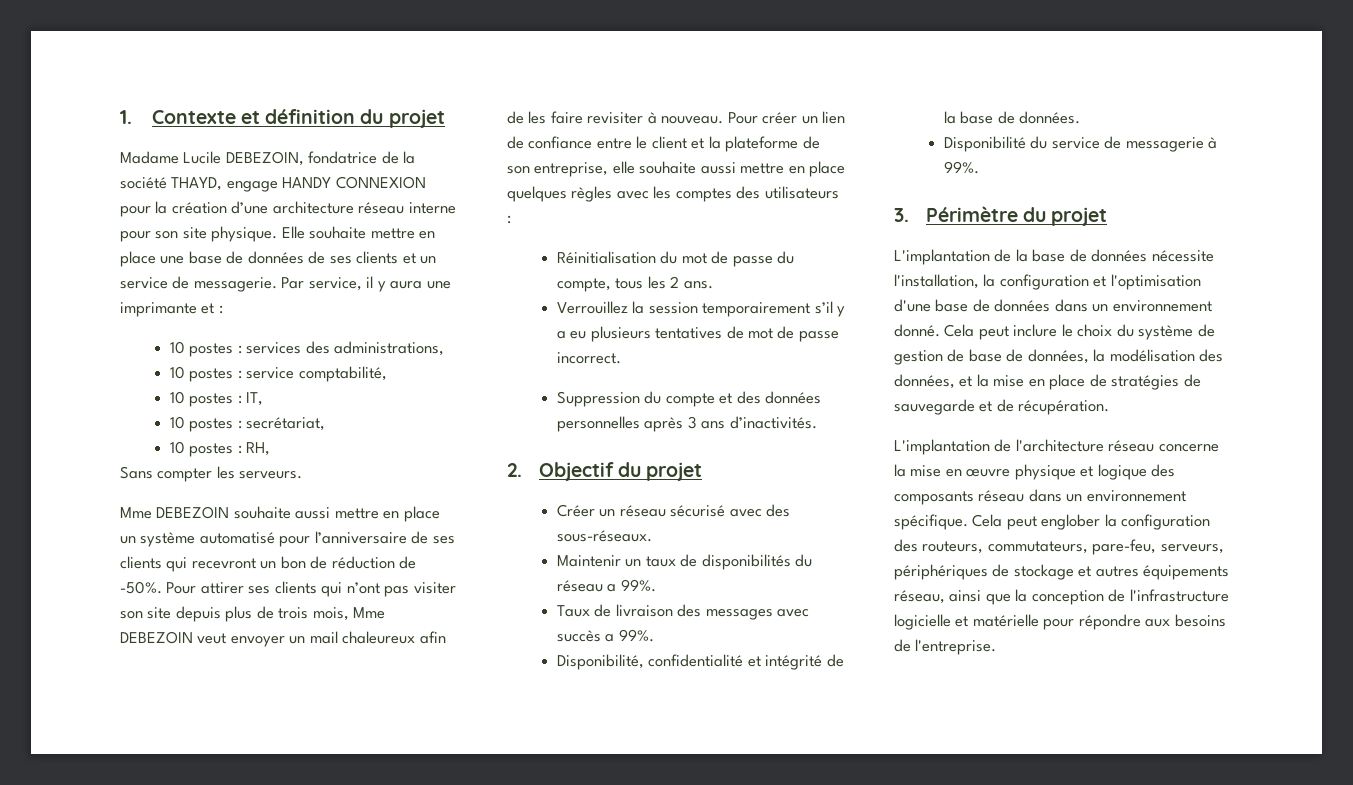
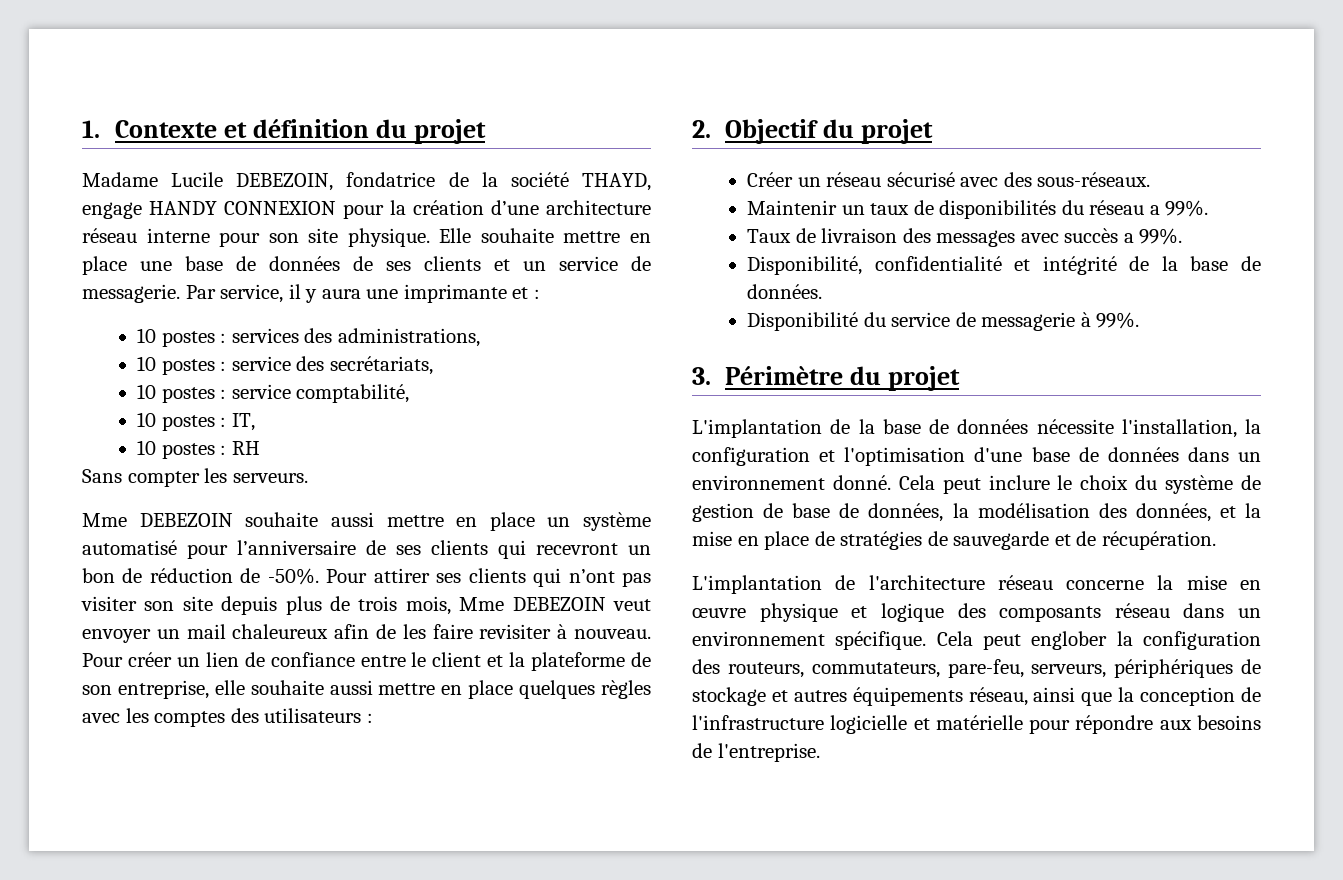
+ 10 postes : service des secrétariats,
- 10 postes : secrétariat,
- 10 postes : RH,
+ 10 postes : RH
- Réinitialisation du mot de passe du compte, tous les 2 ans.
- Verrouillez la session temporairement s’il y a eu plusieurs tentatives de mot de passe incorrect.
- Suppression du compte et des données personnelles après 3 ans d’inactivités.

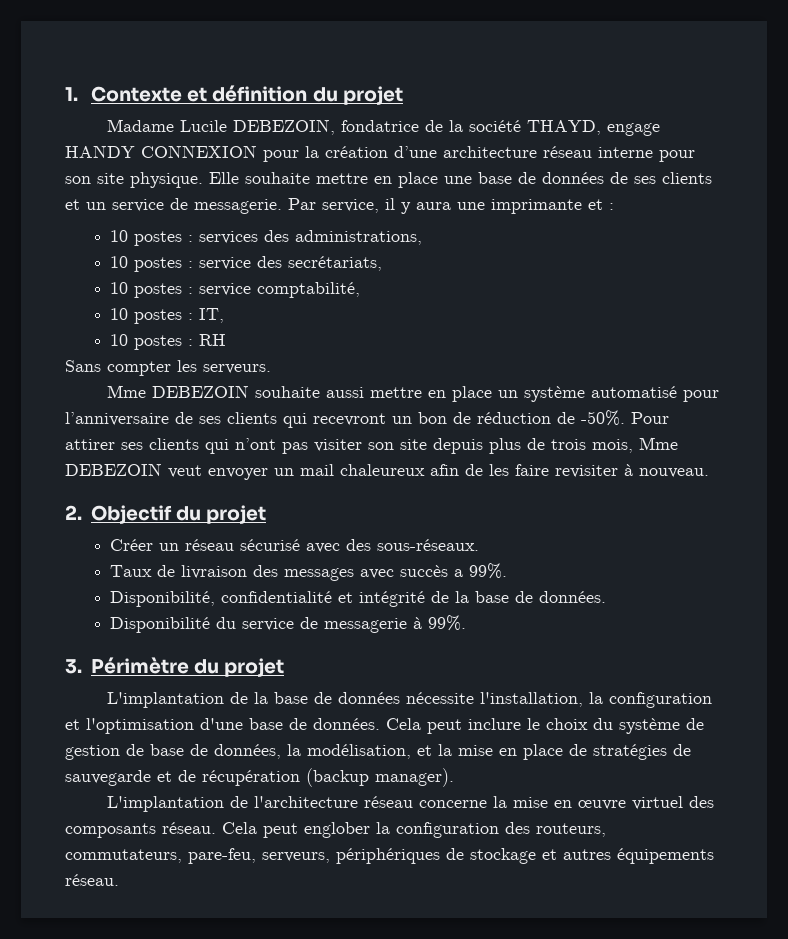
- Pour créer un lien de confiance entre le client et la plateforme de son entreprise, elle souhaite aussi mettre en place quelques règles avec les comptes des utilisateurs :
- Maintenir un taux de disponibilités du réseau a 99%.
- L'implantation de la base de données nécessite l'installation, la configuration et l'optimisation d'une base de données dans un environnement donné.
+ L'implantation de la base de données nécessite l'installation, la configuration et l'optimisation d'une base de données.
- Cela peut inclure le choix du système de gestion de base de données, la modélisation des données, et la mise en place de stratégies de sauvegarde et de récupération.
+ Cela peut inclure le choix du système de gestion de base de données, la modélisation, et la mise en place de stratégies de sauvegarde et de récupération (backup manager).
- L'implantation de l'architecture réseau concerne la mise en œuvre physique et logique des composants réseau dans un environnement spécifique.
+ L'implantation de l'architecture réseau concerne la mise en œuvre virtuel des composants réseau.
- Cela peut englober la configuration des routeurs, commutateurs, pare-feu, serveurs, périphériques de stockage et autres équipements réseau, ainsi que la conception de l'infrastructure logicielle et matérielle pour répondre aux besoins de l'entreprise.
+ Cela peut englober la configuration des routeurs, commutateurs, pare-feu, serveurs, périphériques de stockage et autres équipements réseau.

